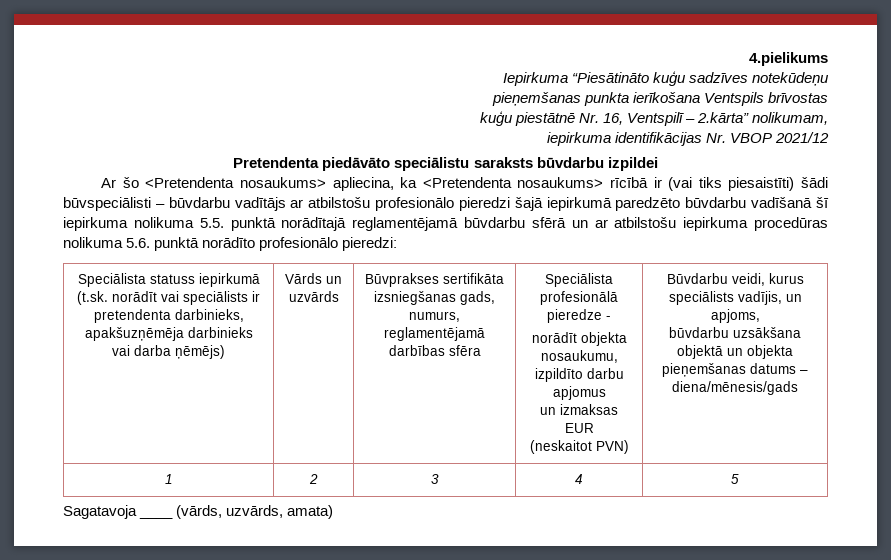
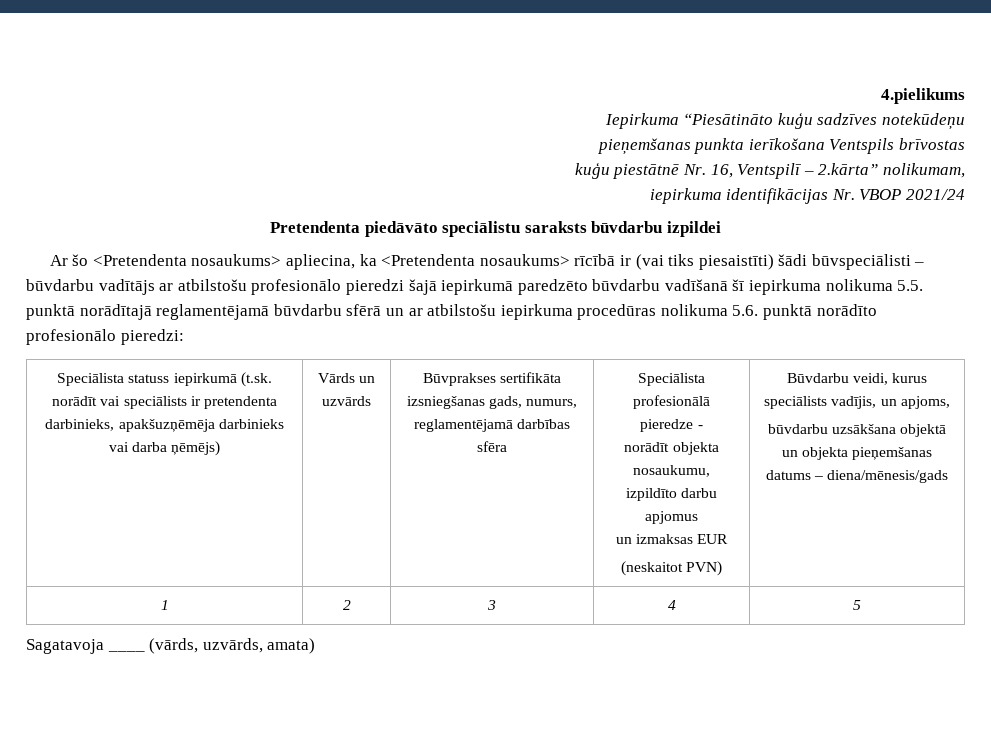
- iepirkuma identifikācijas Nr. VBOP 2021/12
+ iepirkuma identifikācijas Nr. VBOP 2021/24

